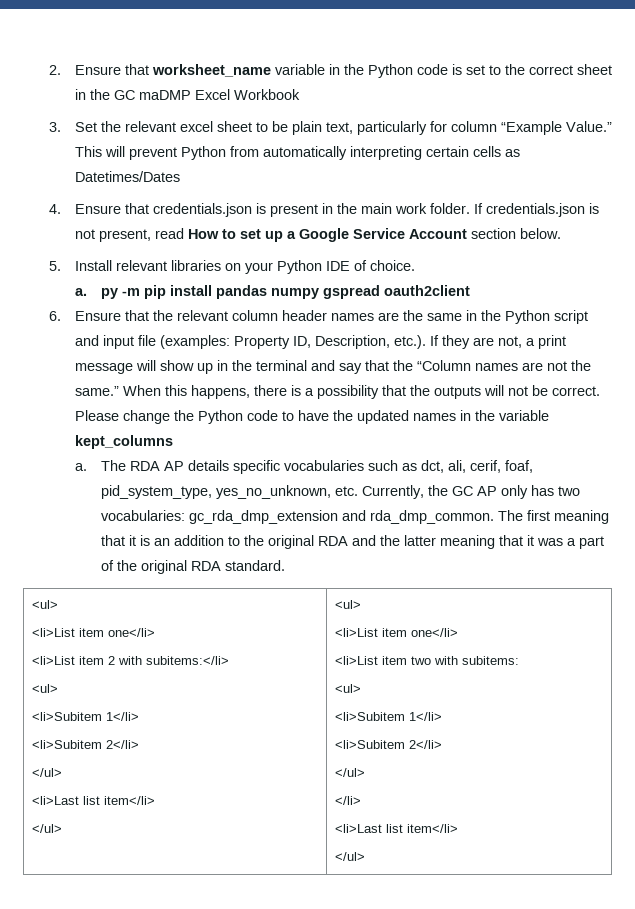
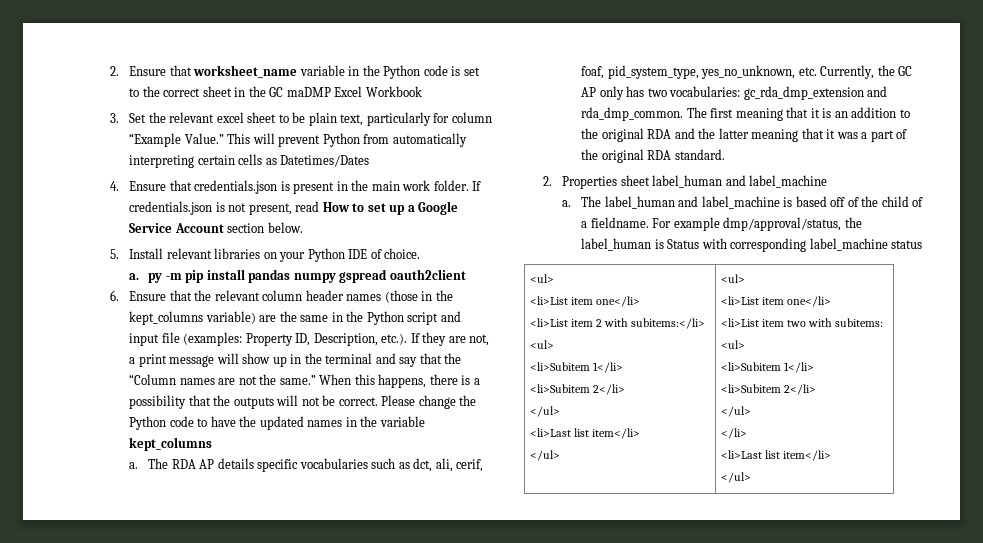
- 6. Ensure that the relevant column header names are the same in the Python script and input file (examples: Property ID, Description, etc.). If they are not, a print message will show up in the terminal and say that the “Column names are not the same.”
+ 6. Ensure that the relevant column header names (those in the kept_columns variable) are the same in the Python script and input file (examples: Property ID, Description, etc.). If they are not, a print message will show up in the terminal and say that the “Column names are not the same.”
+ 2. Properties sheet label_human and label_machine
+ a. The label_human and label_machine is based off of the child of a fieldname. For example dmp/approval/status, the label_human is Status with corresponding label_machine status

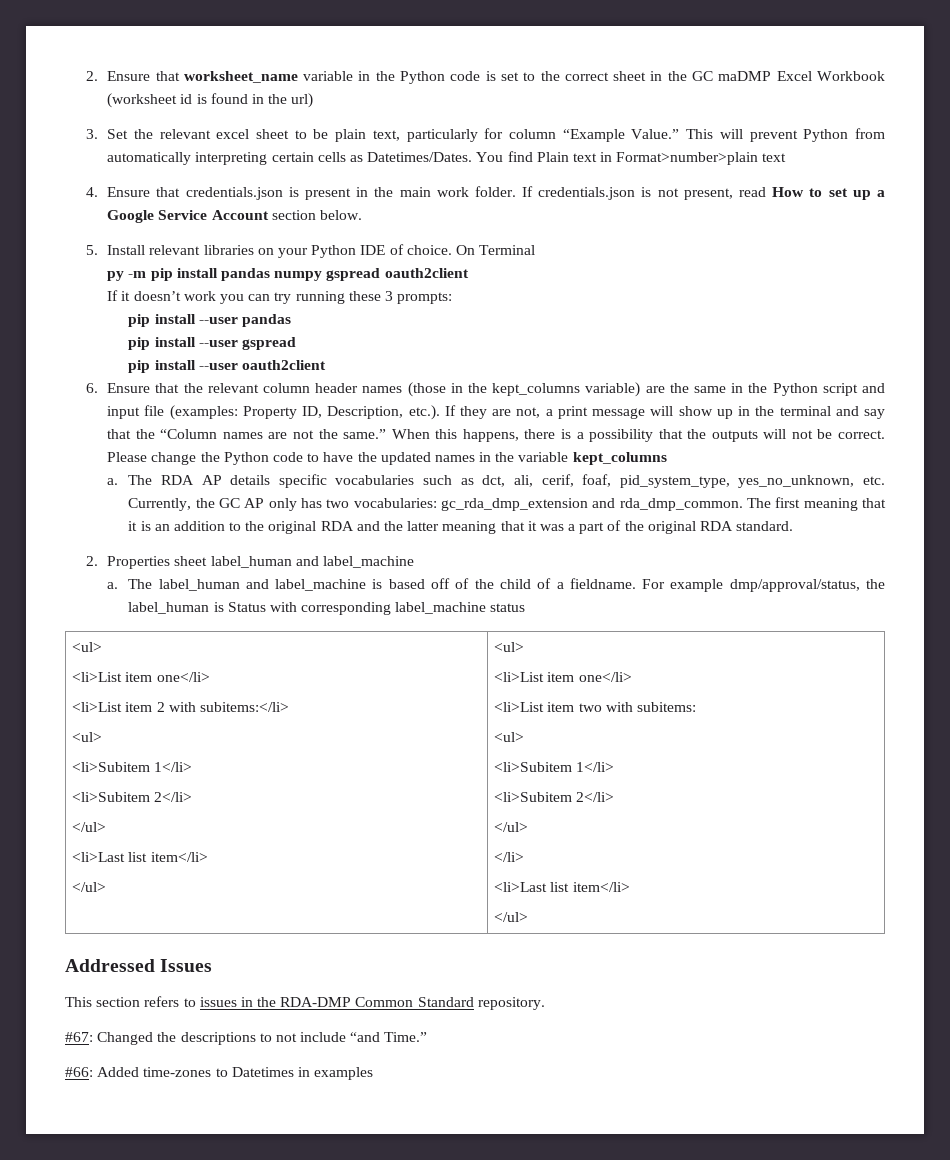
- 2. Ensure that worksheet_name variable in the Python code is set to the correct sheet in the GC maDMP Excel Workbook
+ 2. Ensure that worksheet_name variable in the Python code is set to the correct sheet in the GC maDMP Excel Workbook (worksheet id is found in the url)
- This will prevent Python from automatically interpreting certain cells as Datetimes/Dates
+ This will prevent Python from automatically interpreting certain cells as Datetimes/Dates. You find Plain text in Format>number>plain text
- 5. Install relevant libraries on your Python IDE of choice.
- a. py -m pip install pandas numpy gspread oauth2client
+ 5. Install relevant libraries on your Python IDE of choice. On Terminal
+ py -m pip install pandas numpy gspread oauth2client
+ If it doesn’t work you can try running these 3 prompts:
+ pip install --user pandas
+ pip install --user gspread
+ pip install --user oauth2client
+ Addressed Issues
+ This section refers to issues in the RDA-DMP Common Standard repository.
+ #67: Changed the descriptions to not include “and Time.”
+ #66: Added time-zones to Datetimes in examples

